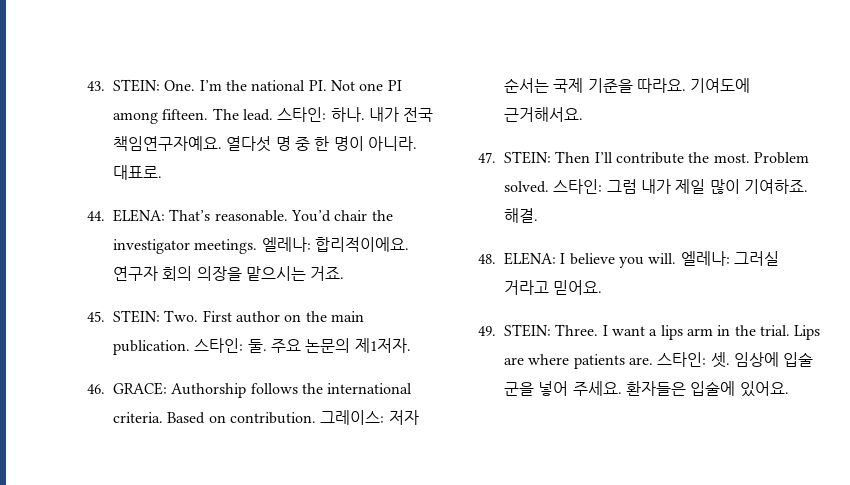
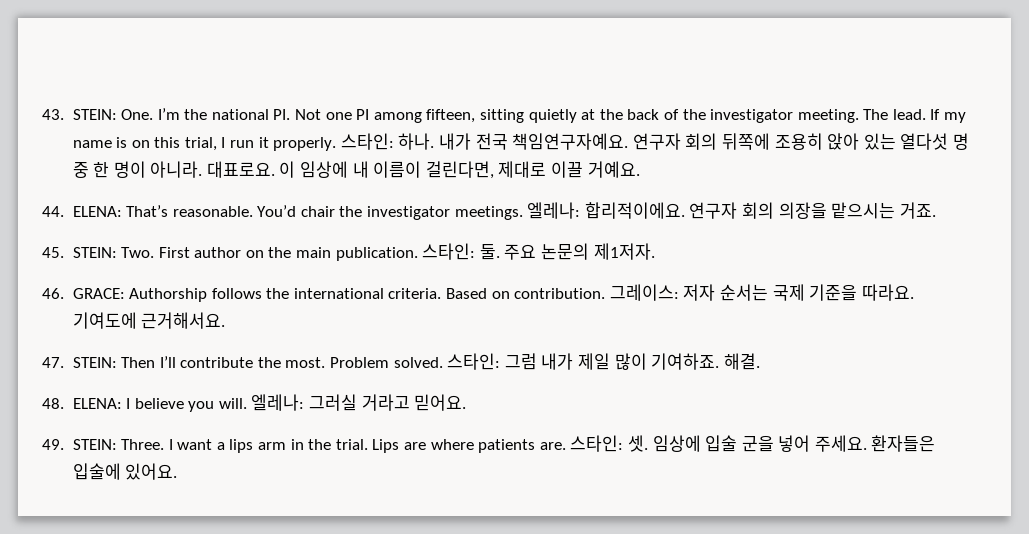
- 43. STEIN: One. I’m the national PI. Not one PI among fifteen. The lead.
+ 43. STEIN: One. I’m the national PI. Not one PI among fifteen, sitting quietly at the back of the investigator meeting. The lead. If my name is on this trial, I run it properly.
- 열다섯 명 중 한 명이 아니라.
+ 연구자 회의 뒤쪽에 조용히 앉아 있는 열다섯 명 중 한 명이 아니라.
- 대표로.
+ 대표로요. 이 임상에 내 이름이 걸린다면, 제대로 이끌 거예요.

